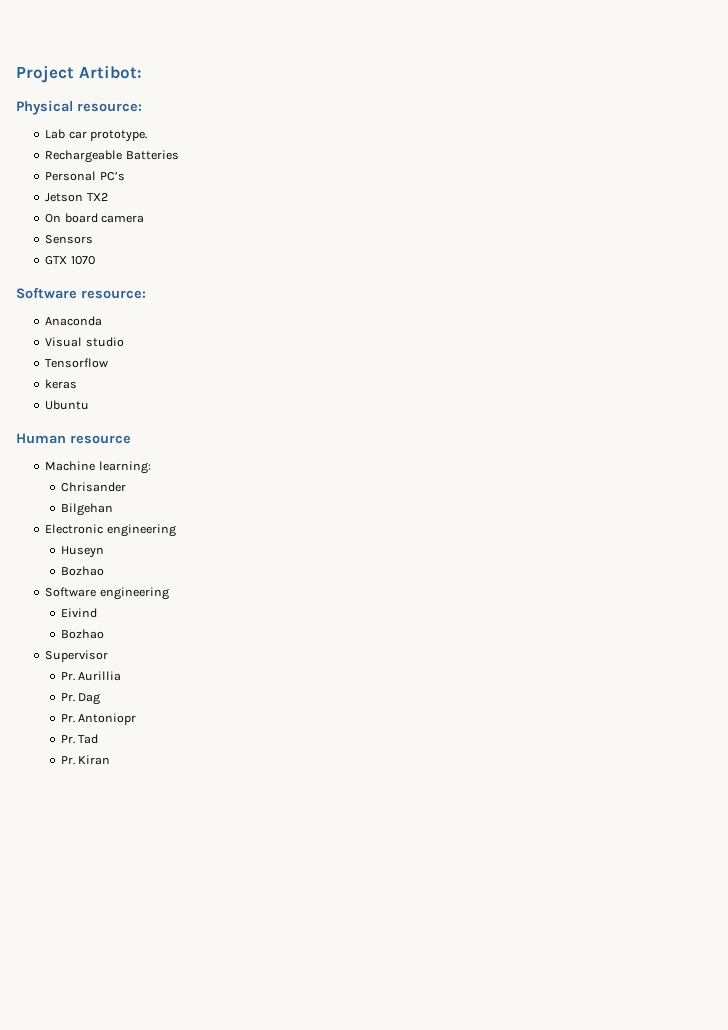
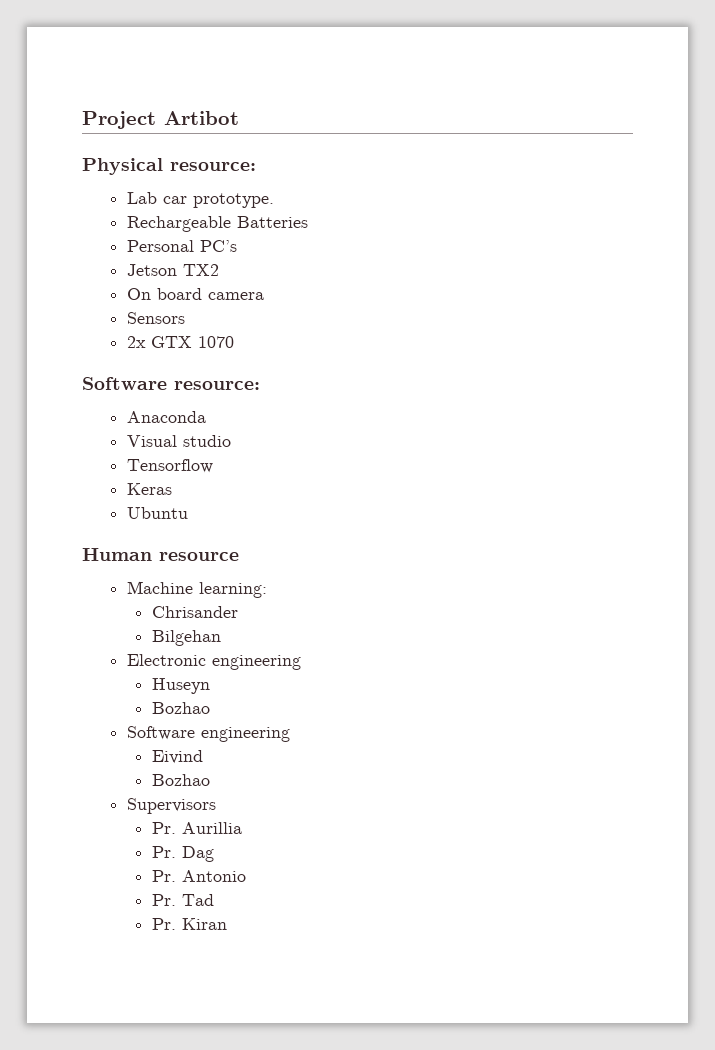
- Project Artibot:
+ Project Artibot
- GTX 1070
+ 2x GTX 1070
- keras
+ Keras
- Supervisor
+ Supervisors
- Pr. Antoniopr
+ Pr. Antonio

